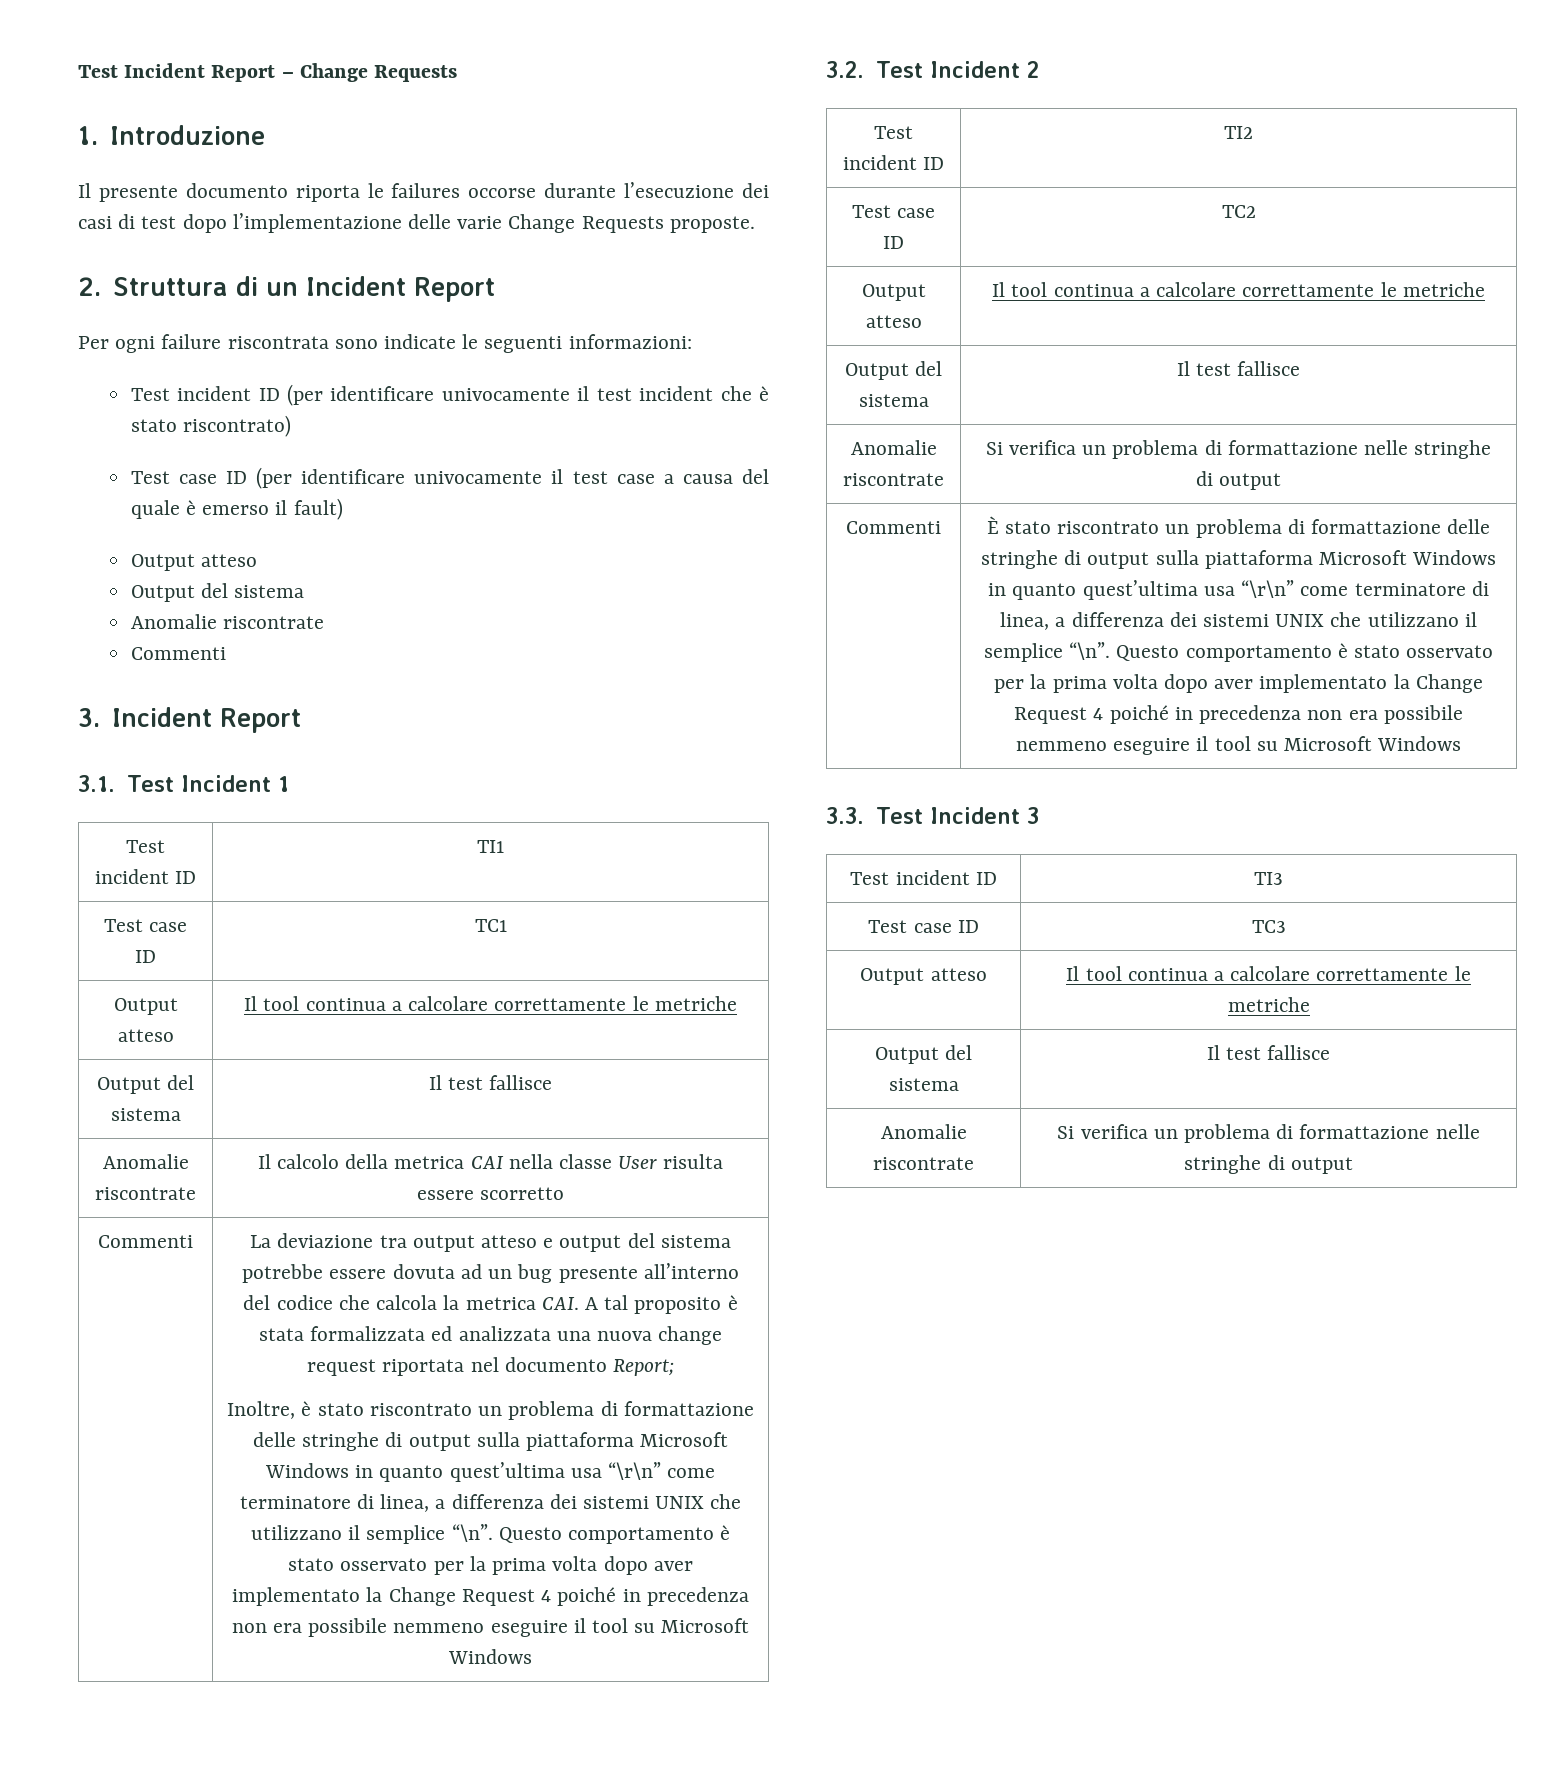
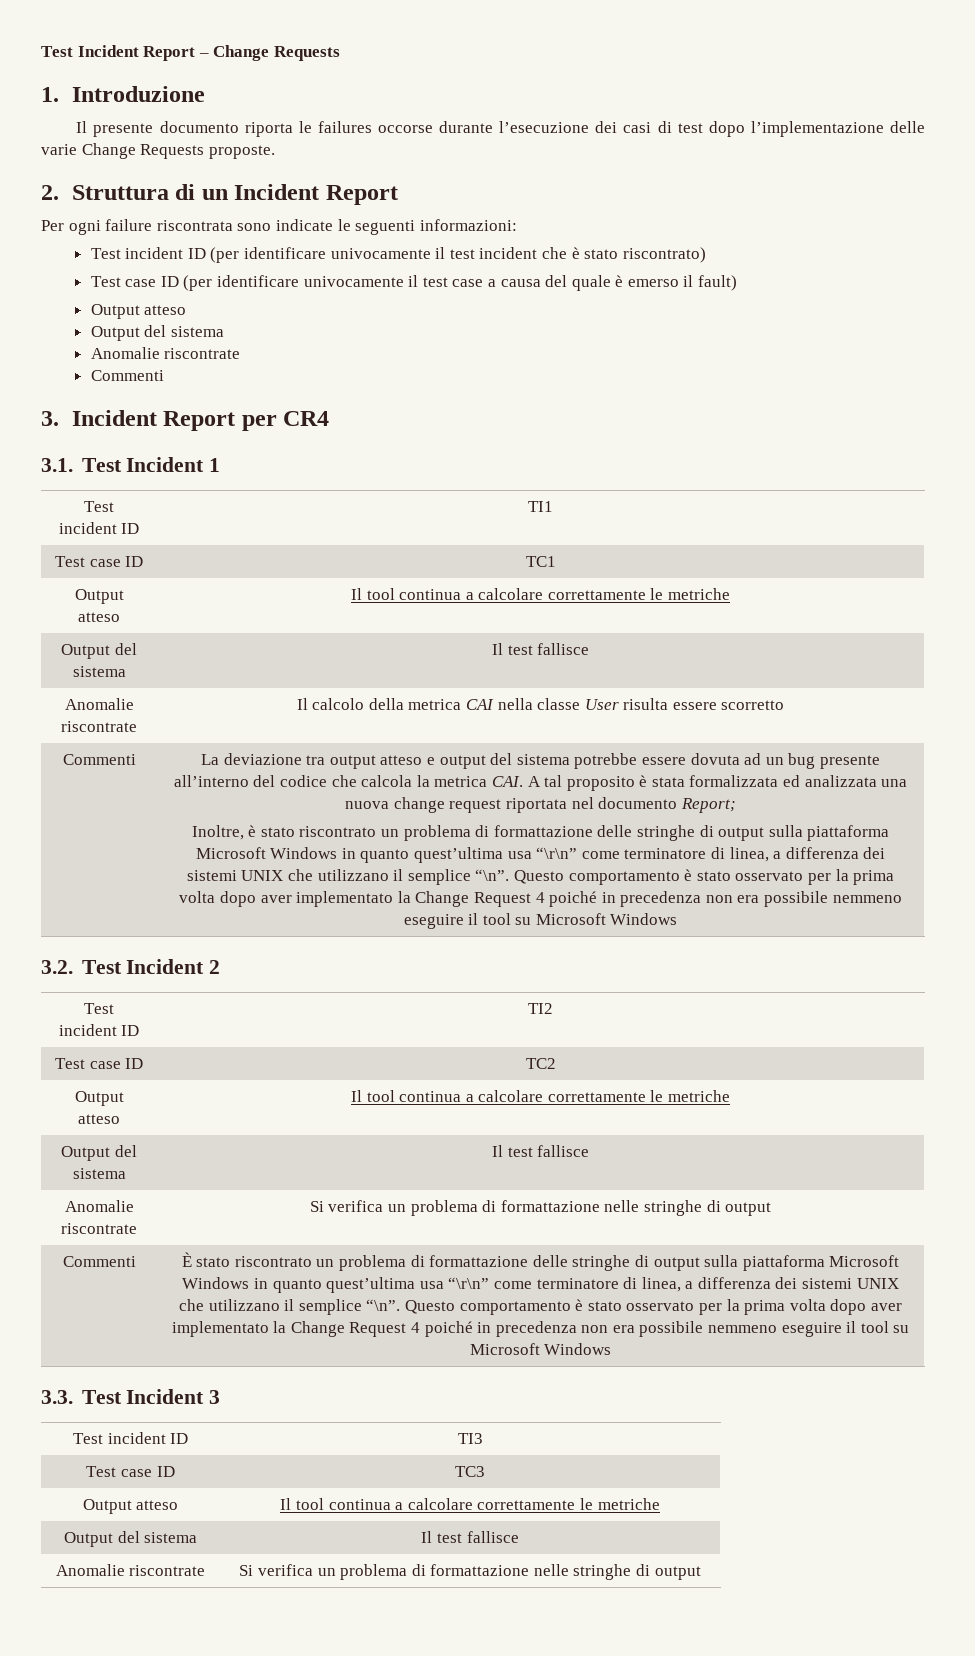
- 3. Incident Report
+ 3. Incident Report per CR4

